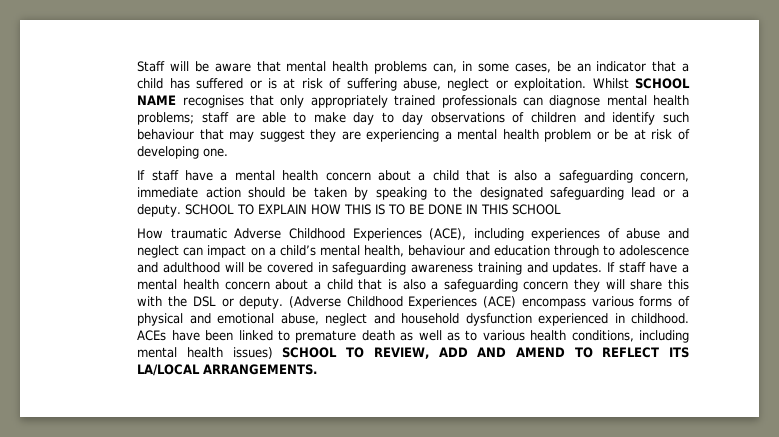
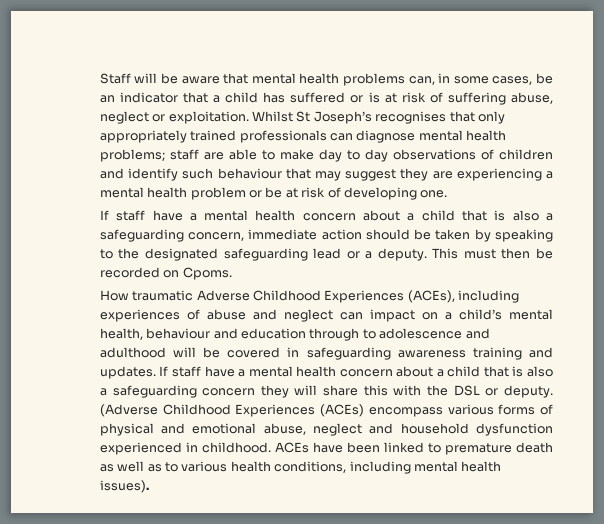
- Whilst SCHOOL NAME recognises that only appropriately trained professionals can diagnose mental health problems; staff are able to make day to day observations of children and identify such behaviour that may suggest they are experiencing a mental health problem or be at risk of developing one.
+ Whilst St Joseph’s recognises that only appropriately trained professionals can diagnose mental health problems; staff are able to make day to day observations of children and identify such behaviour that may suggest they are experiencing a mental health problem or be at risk of developing one.
- SCHOOL TO EXPLAIN HOW THIS IS TO BE DONE IN THIS SCHOOL
+ This must then be recorded on Cpoms.
- How traumatic Adverse Childhood Experiences (ACE), including experiences of abuse and neglect can impact on a child’s mental health, behaviour and education through to adolescence and adulthood will be covered in safeguarding awareness training and updates.
+ How traumatic Adverse Childhood Experiences (ACEs), including experiences of abuse and neglect can impact on a child’s mental health, behaviour and education through to adolescence and adulthood will be covered in safeguarding awareness training and updates.
- (Adverse Childhood Experiences (ACE) encompass various forms of physical and emotional abuse, neglect and household dysfunction experienced in childhood.
+ (Adverse Childhood Experiences (ACEs) encompass various forms of physical and emotional abuse, neglect and household dysfunction experienced in childhood.
- ACEs have been linked to premature death as well as to various health conditions, including mental health issues) SCHOOL TO REVIEW, ADD AND AMEND TO REFLECT ITS LA/LOCAL ARRANGEMENTS.
+ ACEs have been linked to premature death as well as to various health conditions, including mental health issues).

